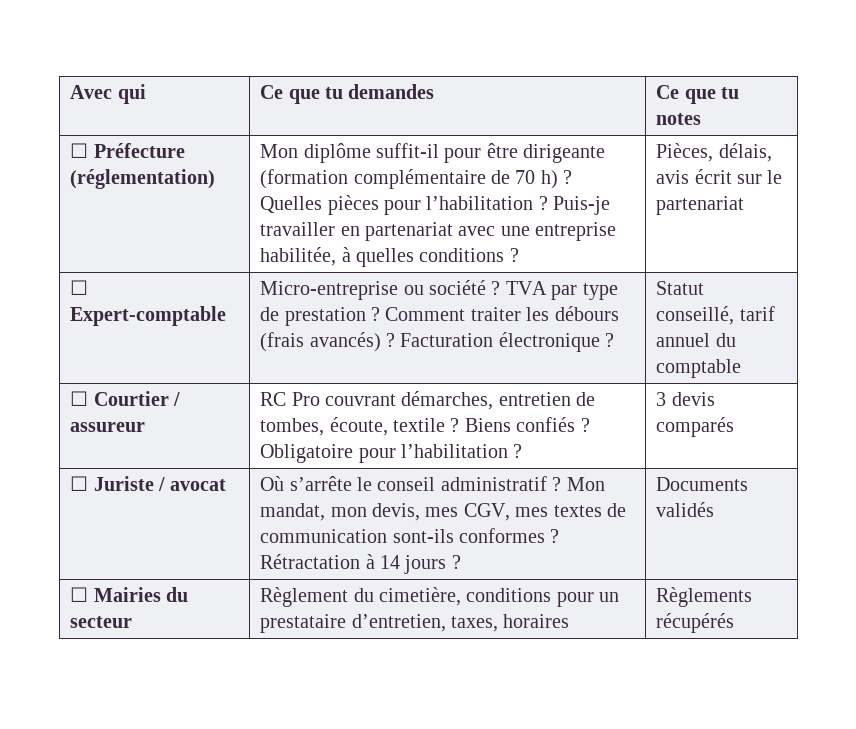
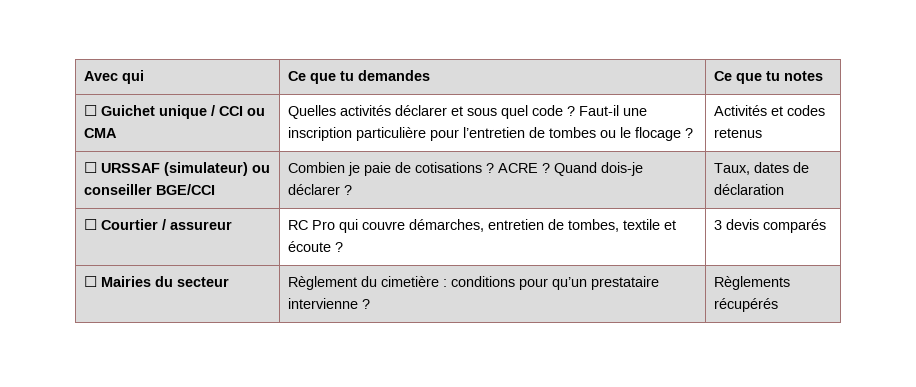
- ☐ Préfecture (réglementation) | Mon diplôme suffit-il pour être dirigeante (formation complémentaire de 70 h) ? Quelles pièces pour l’habilitation ? Puis-je travailler en partenariat avec une entreprise habilitée, à quelles conditions ? | Pièces, délais, avis écrit sur le partenariat
- ☐ Expert-comptable | Micro-entreprise ou société ? TVA par type de prestation ? Comment traiter les débours (frais avancés) ? Facturation électronique ? | Statut conseillé, tarif annuel du comptable
+ ☐ Guichet unique / CCI ou CMA | Quelles activités déclarer et sous quel code ? Faut-il une inscription particulière pour l’entretien de tombes ou le flocage ? | Activités et codes retenus
+ ☐ URSSAF (simulateur) ou conseiller BGE/CCI | Combien je paie de cotisations ? ACRE ? Quand dois-je déclarer ? | Taux, dates de déclaration
- ☐ Courtier / assureur | RC Pro couvrant démarches, entretien de tombes, écoute, textile ? Biens confiés ? Obligatoire pour l’habilitation ? | 3 devis comparés
- ☐ Juriste / avocat | Où s’arrête le conseil administratif ? Mon mandat, mon devis, mes CGV, mes textes de communication sont-ils conformes ? Rétractation à 14 jours ? | Documents validés
+ ☐ Courtier / assureur | RC Pro qui couvre démarches, entretien de tombes, textile et écoute ? | 3 devis comparés
- ☐ Mairies du secteur | Règlement du cimetière, conditions pour un prestataire d’entretien, taxes, horaires | Règlements récupérés
+ ☐ Mairies du secteur | Règlement du cimetière : conditions pour qu’un prestataire intervienne ? | Règlements récupérés

